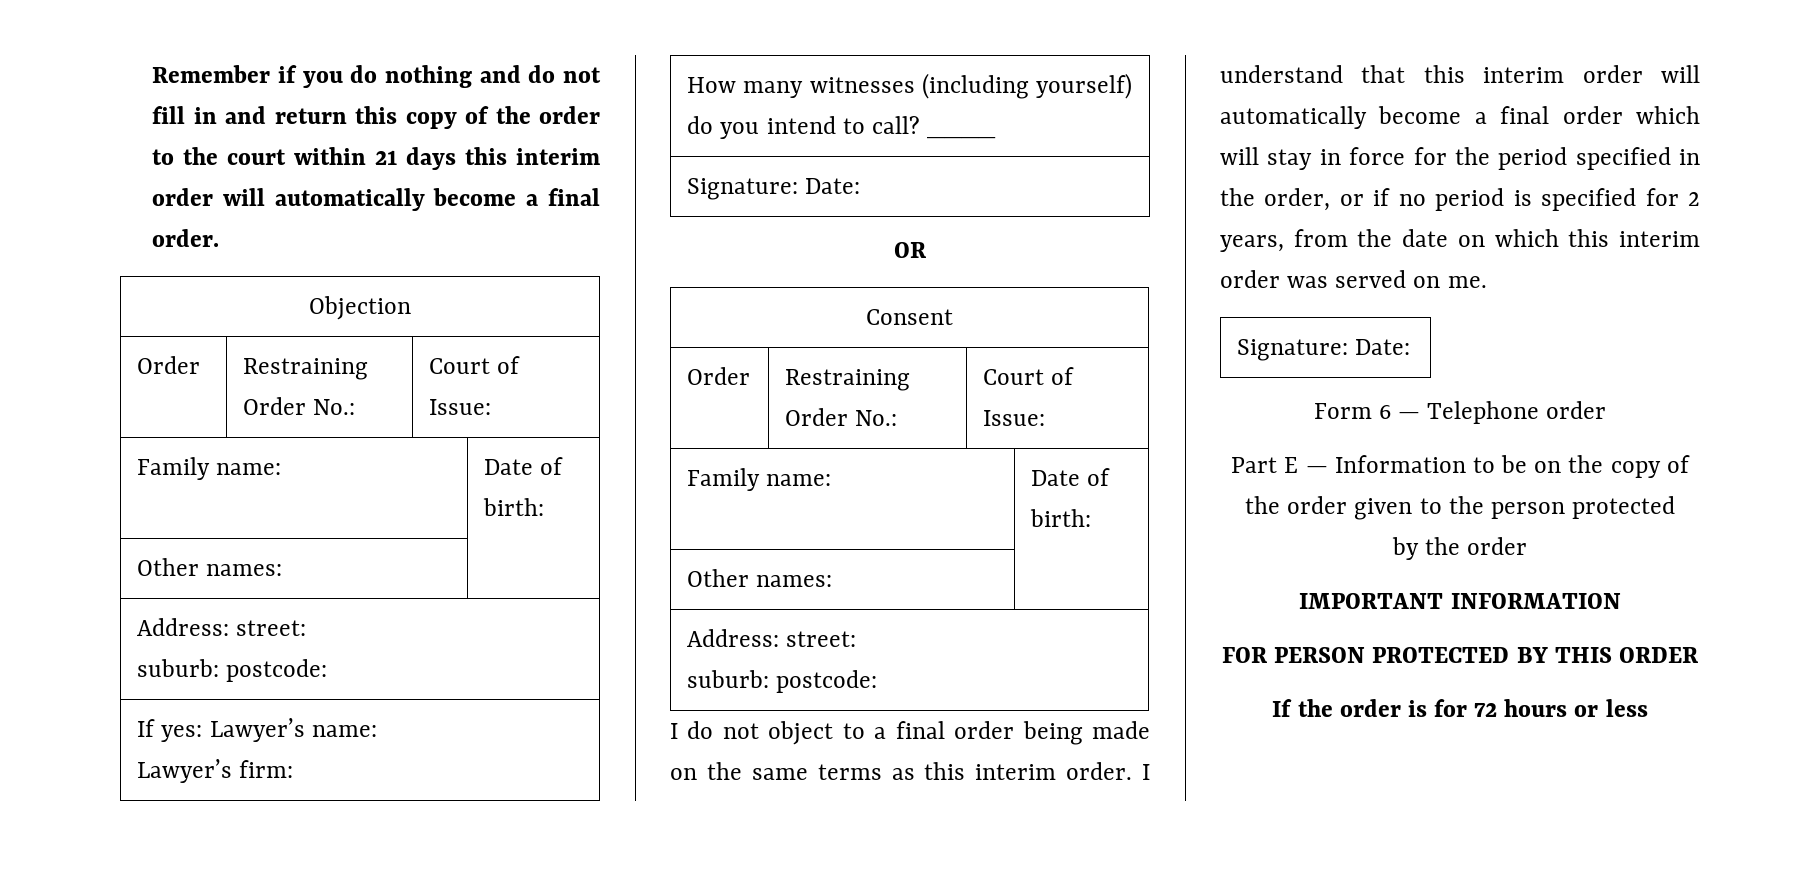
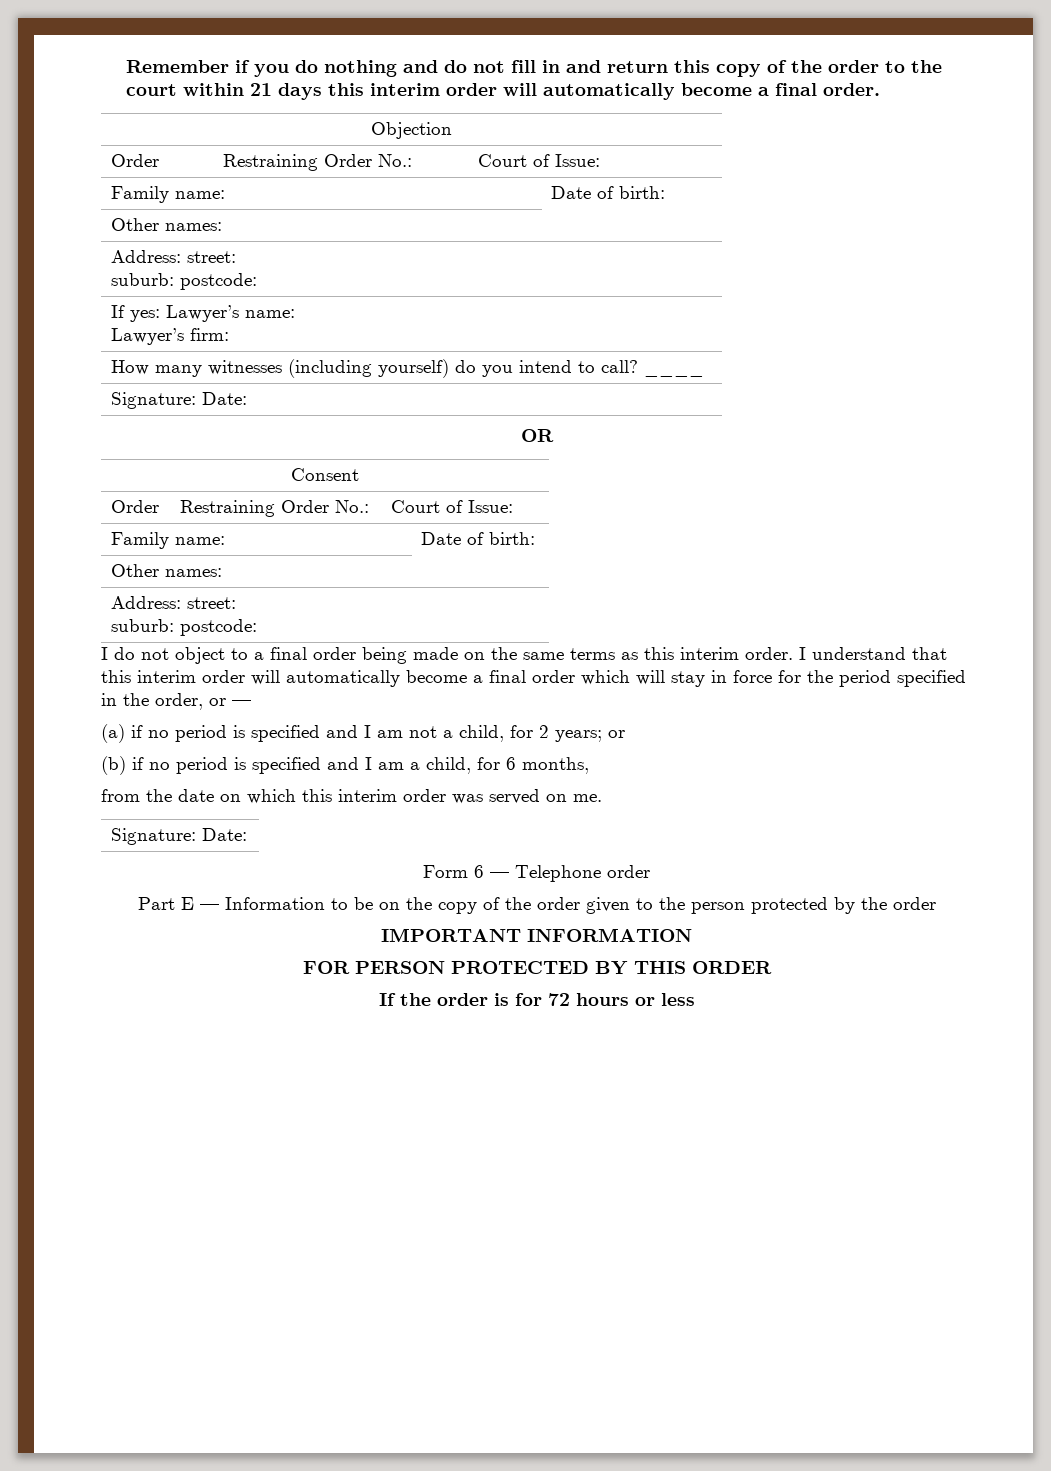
- I understand that this interim order will automatically become a final order which will stay in force for the period specified in the order, or if no period is specified for 2 years, from the date on which this interim order was served on me.
+ I understand that this interim order will automatically become a final order which will stay in force for the period specified in the order, or —
+ (a) if no period is specified and I am not a child, for 2 years; or
+ (b) if no period is specified and I am a child, for 6 months,
+ from the date on which this interim order was served on me.
- Part E — Information to be on the copy of the order given to the person protected
- by the order
+ Part E — Information to be on the copy of the order given to the person protected by the order

